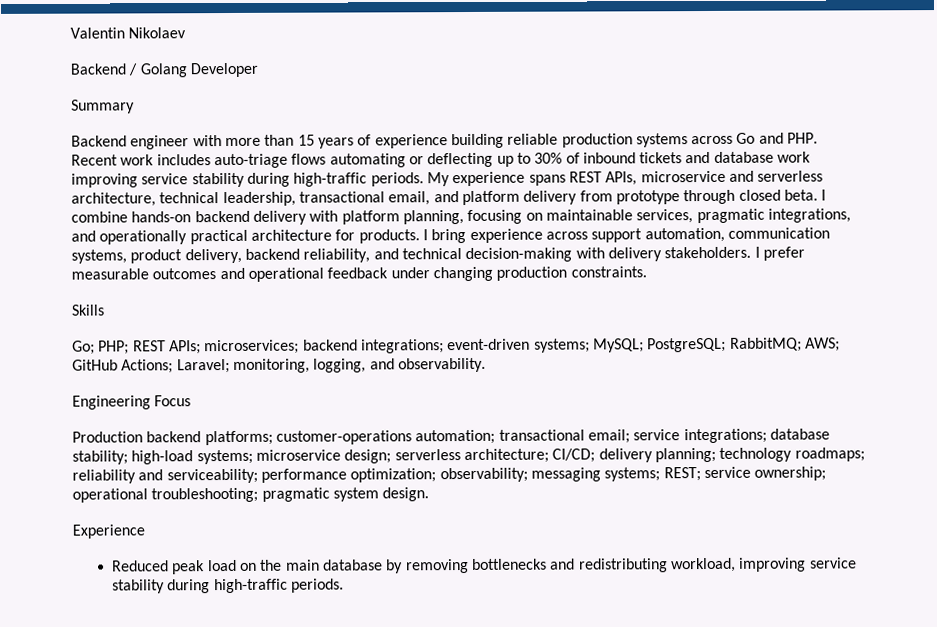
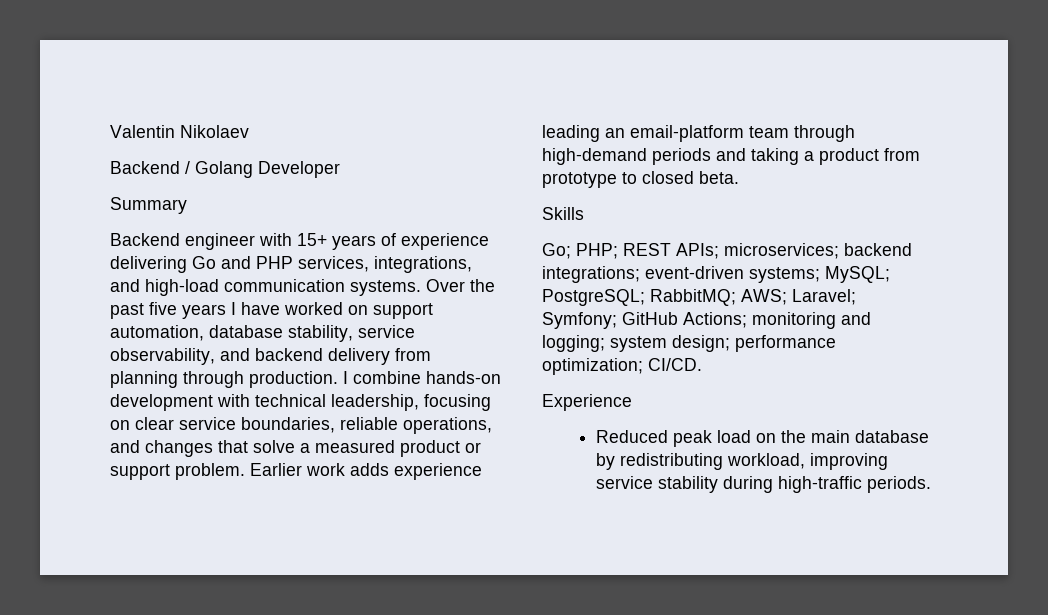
- Backend engineer with more than 15 years of experience building reliable production systems across Go and PHP. Recent work includes auto-triage flows automating or deflecting up to 30% of inbound tickets and database work improving service stability during high-traffic periods. My experience spans REST APIs, microservice and serverless architecture, technical leadership, transactional email, and platform delivery from prototype through closed beta. I combine hands-on backend delivery with platform planning, focusing on maintainable services, pragmatic integrations, and operationally practical architecture for products. I bring experience across support automation, communication systems, product delivery, backend reliability, and technical decision-making with delivery stakeholders. I prefer measurable outcomes and operational feedback under changing production constraints.
+ Backend engineer with 15+ years of experience delivering Go and PHP services, integrations, and high-load communication systems. Over the past five years I have worked on support automation, database stability, service observability, and backend delivery from planning through production. I combine hands-on development with technical leadership, focusing on clear service boundaries, reliable operations, and changes that solve a measured product or support problem. Earlier work adds experience leading an email-platform team through high-demand periods and taking a product from prototype to closed beta.
- Go; PHP; REST APIs; microservices; backend integrations; event-driven systems; MySQL; PostgreSQL; RabbitMQ; AWS; GitHub Actions; Laravel; monitoring, logging, and observability.
- Engineering Focus
- Production backend platforms; customer-operations automation; transactional email; service integrations; database stability; high-load systems; microservice design; serverless architecture; CI/CD; delivery planning; technology roadmaps; reliability and serviceability; performance optimization; observability; messaging systems; REST; service ownership; operational troubleshooting; pragmatic system design.
+ Go; PHP; REST APIs; microservices; backend integrations; event-driven systems; MySQL; PostgreSQL; RabbitMQ; AWS; Laravel; Symfony; GitHub Actions; monitoring and logging; system design; performance optimization; CI/CD.
- Reduced peak load on the main database by removing bottlenecks and redistributing workload, improving service stability during high-traffic periods.
+ Reduced peak load on the main database by redistributing workload, improving service stability during high-traffic periods.

